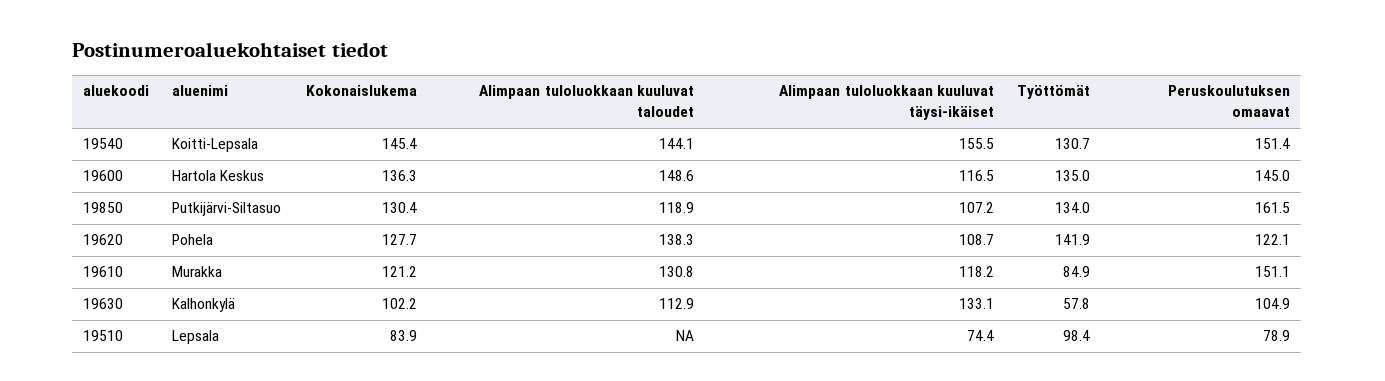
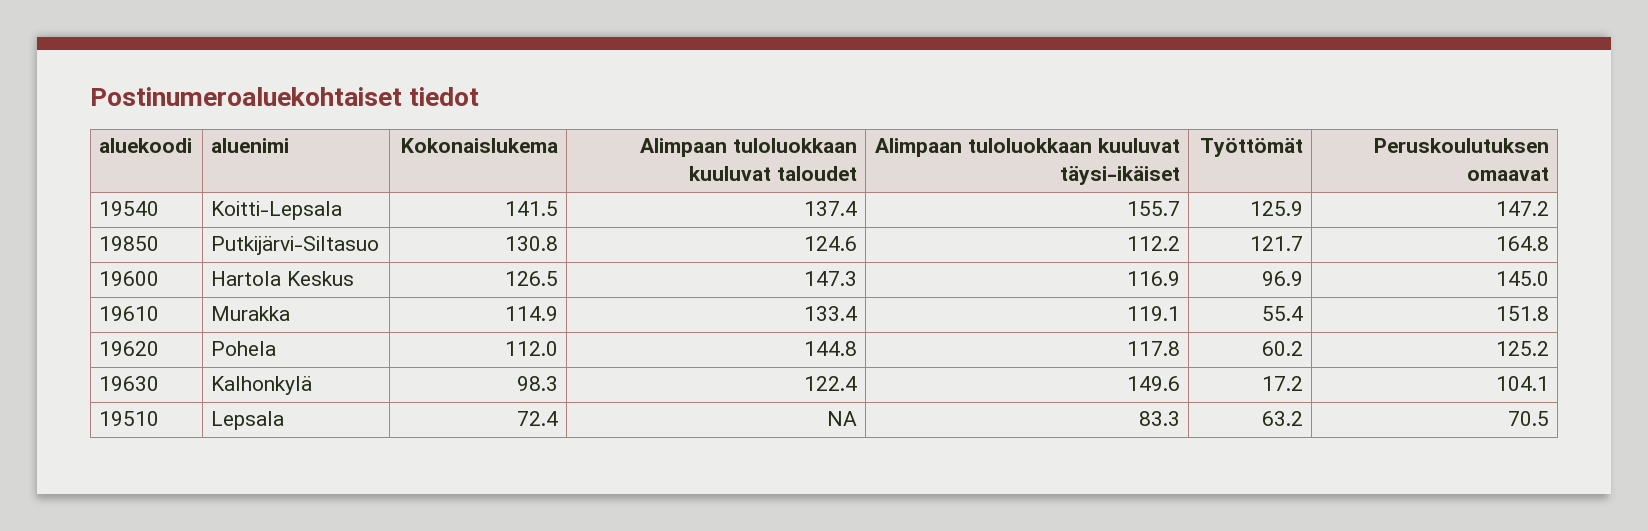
- 19540 | Koitti-Lepsala | 145.4 | 144.1 | 155.5 | 130.7 | 151.4
- 19600 | Hartola Keskus | 136.3 | 148.6 | 116.5 | 135.0 | 145.0
- 19850 | Putkijärvi-Siltasuo | 130.4 | 118.9 | 107.2 | 134.0 | 161.5
- 19620 | Pohela | 127.7 | 138.3 | 108.7 | 141.9 | 122.1
- 19610 | Murakka | 121.2 | 130.8 | 118.2 | 84.9 | 151.1
- 19630 | Kalhonkylä | 102.2 | 112.9 | 133.1 | 57.8 | 104.9
+ 19540 | Koitti-Lepsala | 141.5 | 137.4 | 155.7 | 125.9 | 147.2
+ 19850 | Putkijärvi-Siltasuo | 130.8 | 124.6 | 112.2 | 121.7 | 164.8
+ 19600 | Hartola Keskus | 126.5 | 147.3 | 116.9 | 96.9 | 145.0
+ 19610 | Murakka | 114.9 | 133.4 | 119.1 | 55.4 | 151.8
+ 19620 | Pohela | 112.0 | 144.8 | 117.8 | 60.2 | 125.2
+ 19630 | Kalhonkylä | 98.3 | 122.4 | 149.6 | 17.2 | 104.1
- 19510 | Lepsala | 83.9 | NA | 74.4 | 98.4 | 78.9
+ 19510 | Lepsala | 72.4 | NA | 83.3 | 63.2 | 70.5

